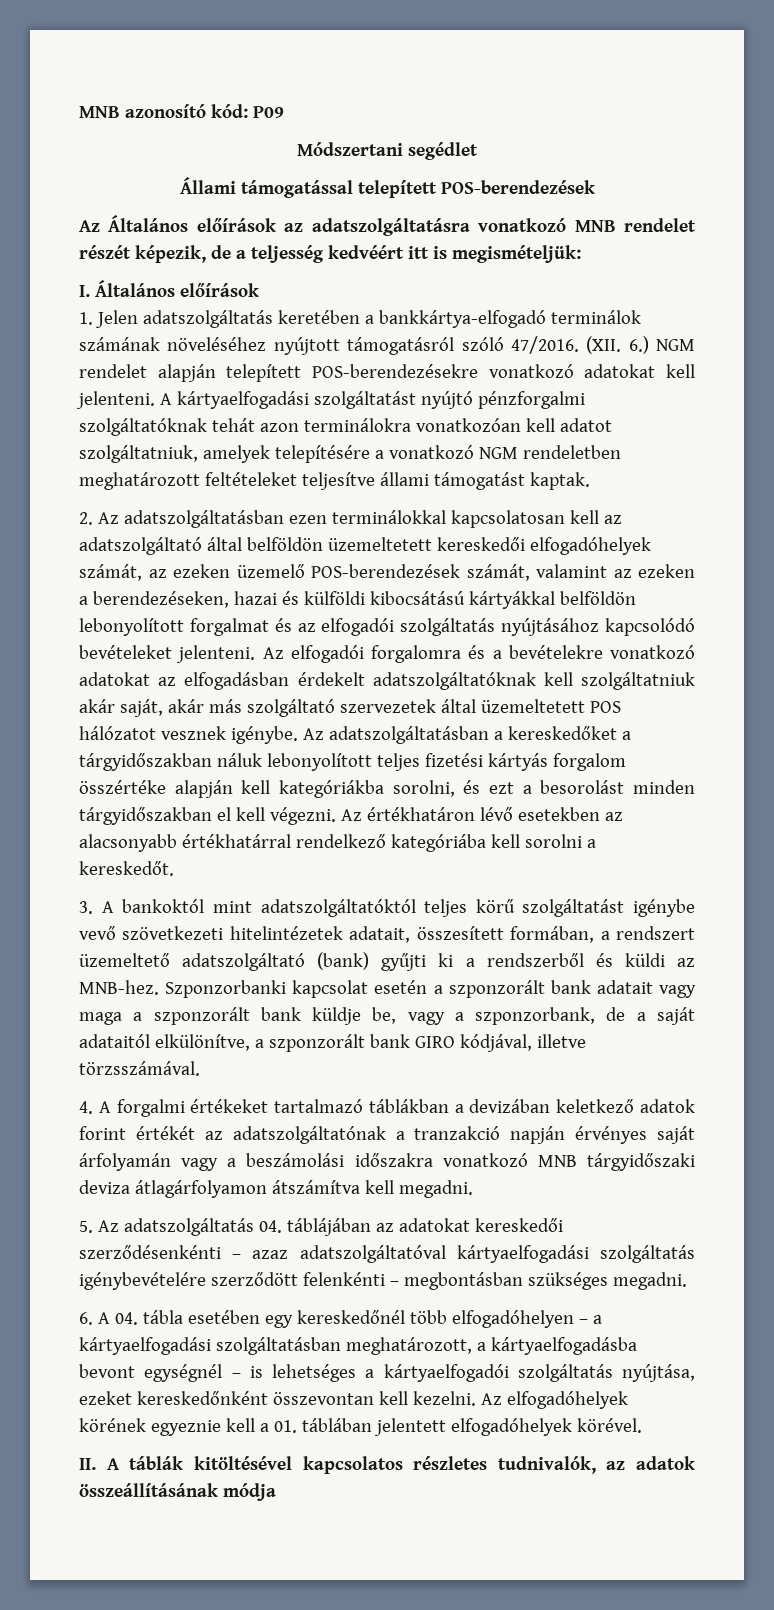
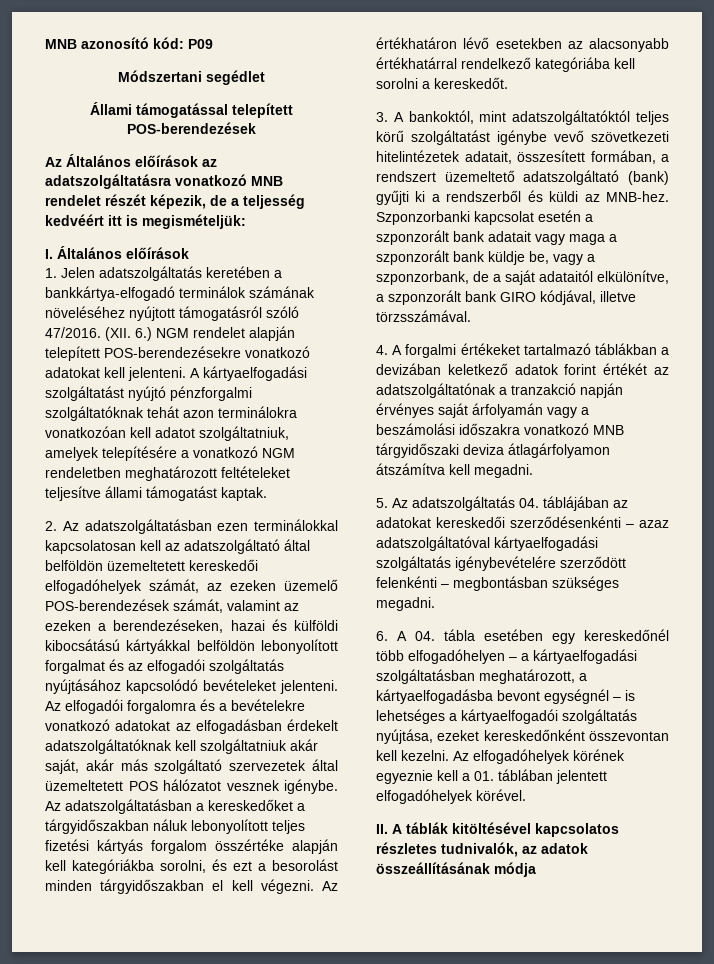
- 3. A bankoktól mint adatszolgáltatóktól teljes körű szolgáltatást igénybe vevő szövetkezeti hitelintézetek adatait, összesített formában, a rendszert üzemeltető adatszolgáltató (bank) gyűjti ki a rendszerből és küldi az MNB-hez.
+ 3. A bankoktól, mint adatszolgáltatóktól teljes körű szolgáltatást igénybe vevő szövetkezeti hitelintézetek adatait, összesített formában, a rendszert üzemeltető adatszolgáltató (bank) gyűjti ki a rendszerből és küldi az MNB-hez.

